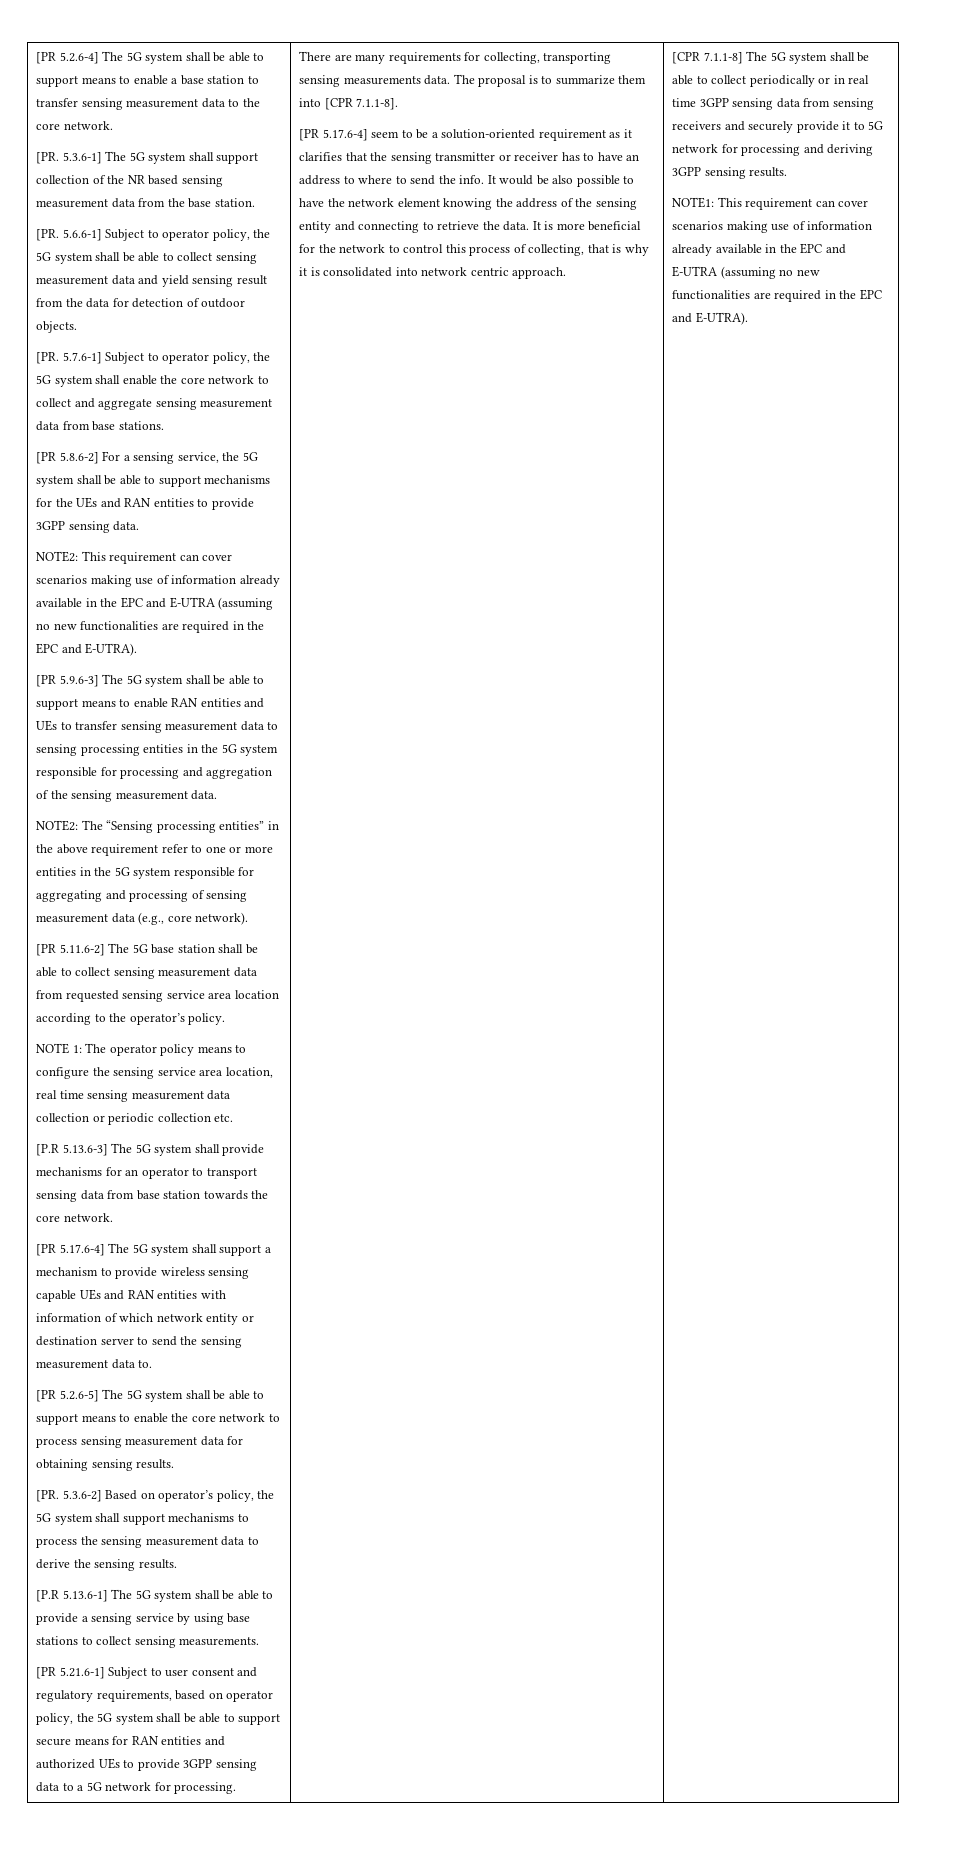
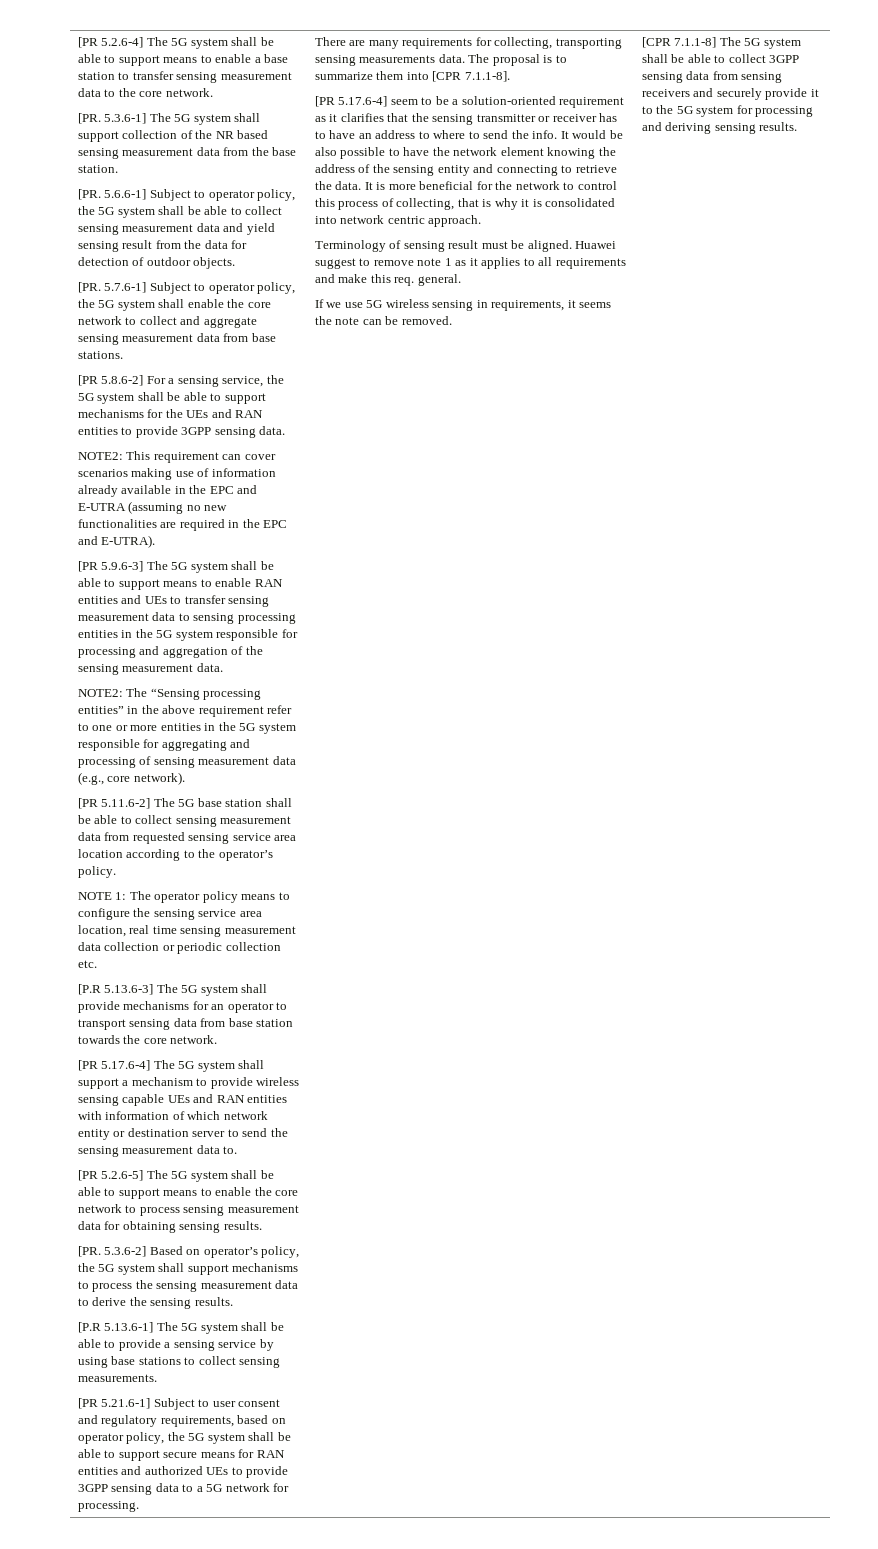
+ Terminology of sensing result must be aligned. Huawei suggest to remove note 1 as it applies to all requirements and make this req. general.
+ If we use 5G wireless sensing in requirements, it seems the note can be removed.
- [CPR 7.1.1-8] The 5G system shall be able to collect periodically or in real time 3GPP sensing data from sensing receivers and securely provide it to 5G network for processing and deriving 3GPP sensing results.
- NOTE1: This requirement can cover scenarios making use of information already available in the EPC and E-UTRA (assuming no new functionalities are required in the EPC and E-UTRA).
+ [CPR 7.1.1-8] The 5G system shall be able to collect 3GPP sensing data from sensing receivers and securely provide it to the 5G system for processing and deriving sensing results.

